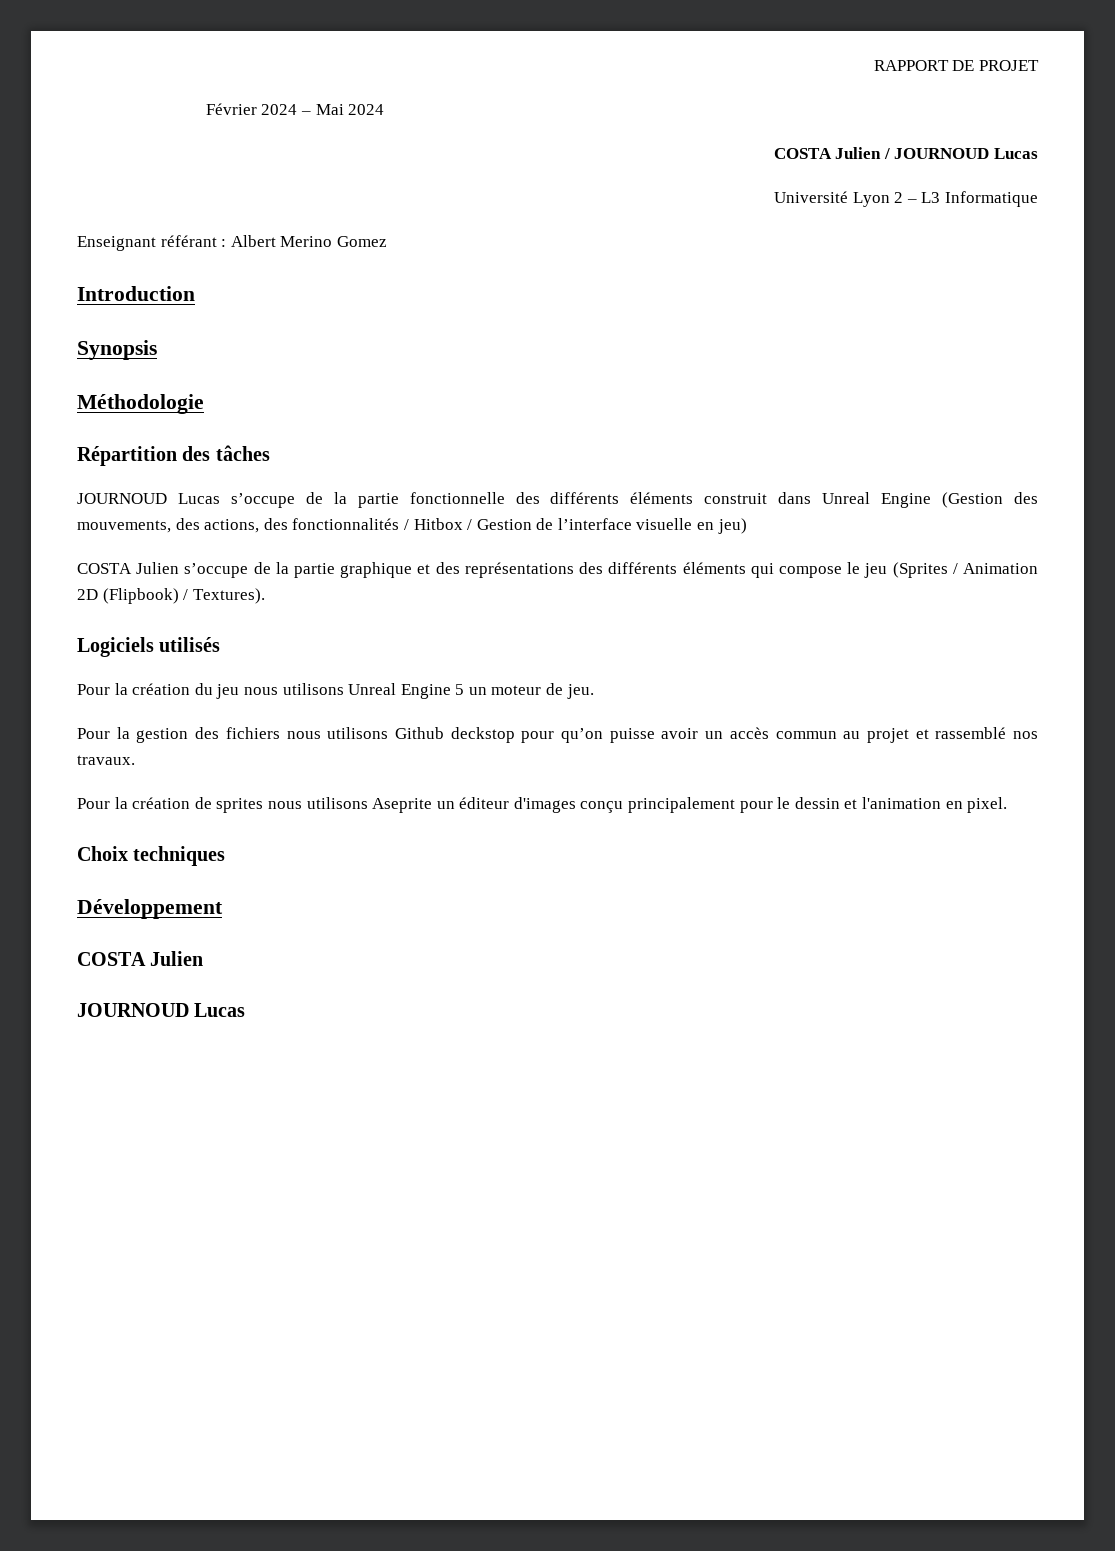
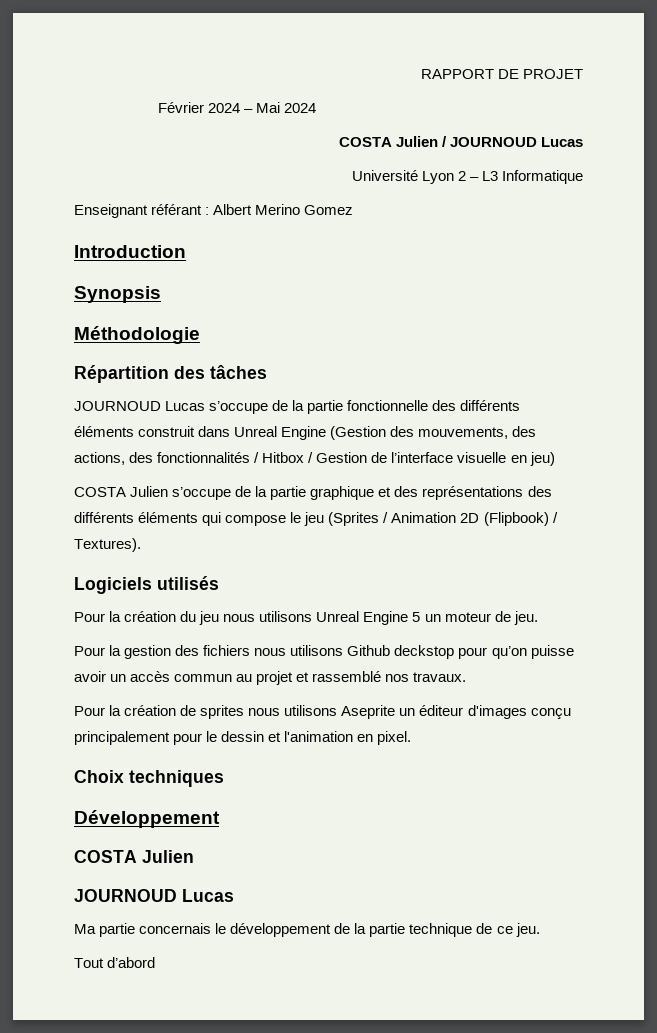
+ Ma partie concernais le développement de la partie technique de ce jeu.
+ Tout d’abord

